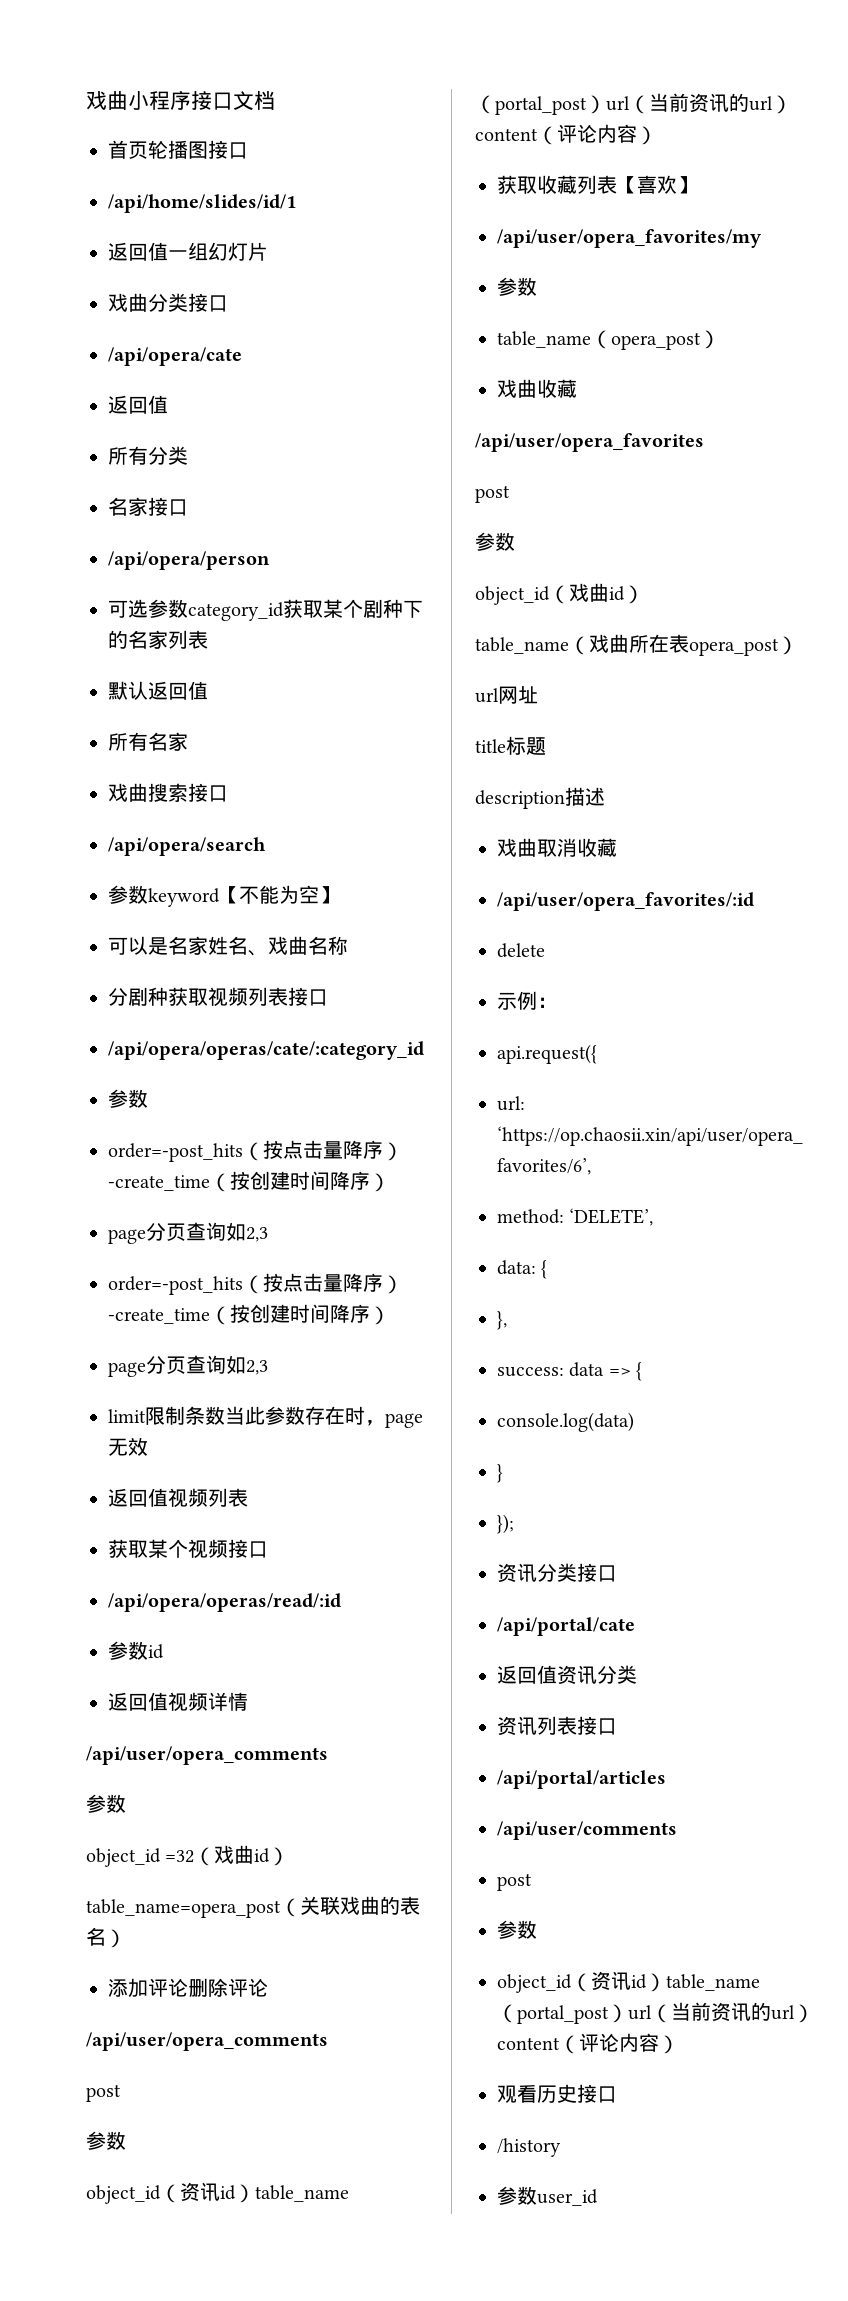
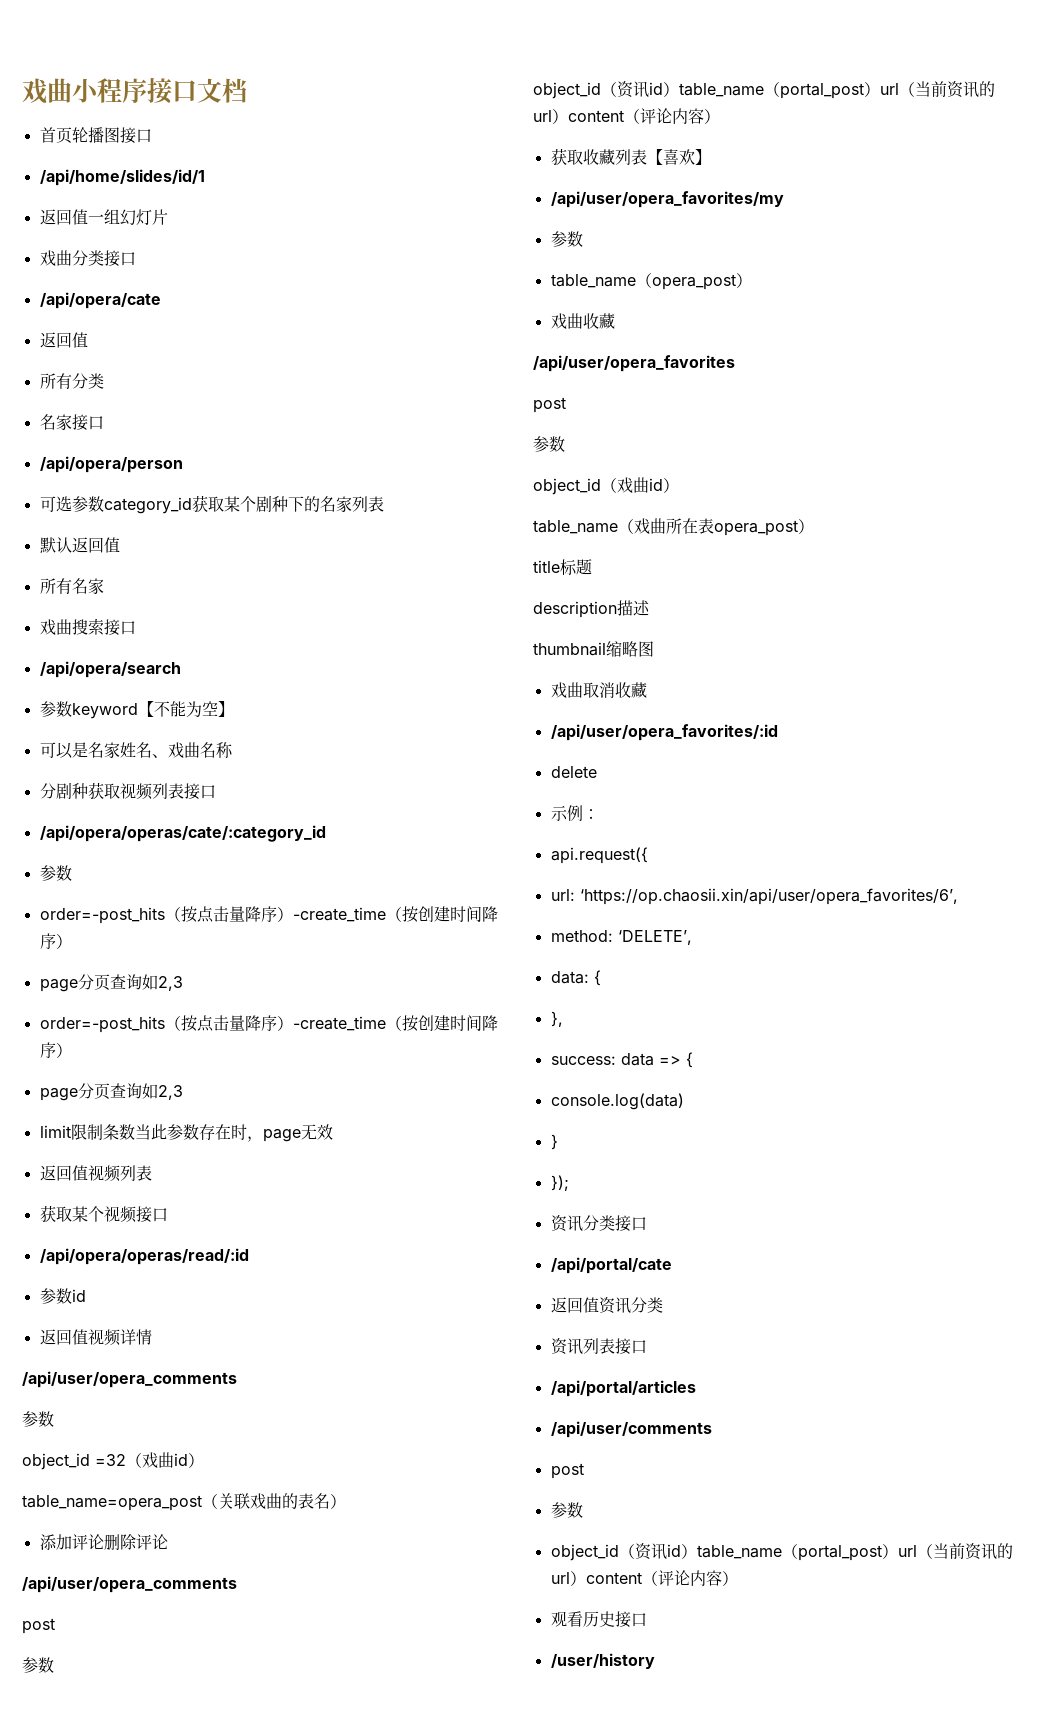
- url网址
+ thumbnail缩略图
- /history
- 参数user_id
+ /user/history

